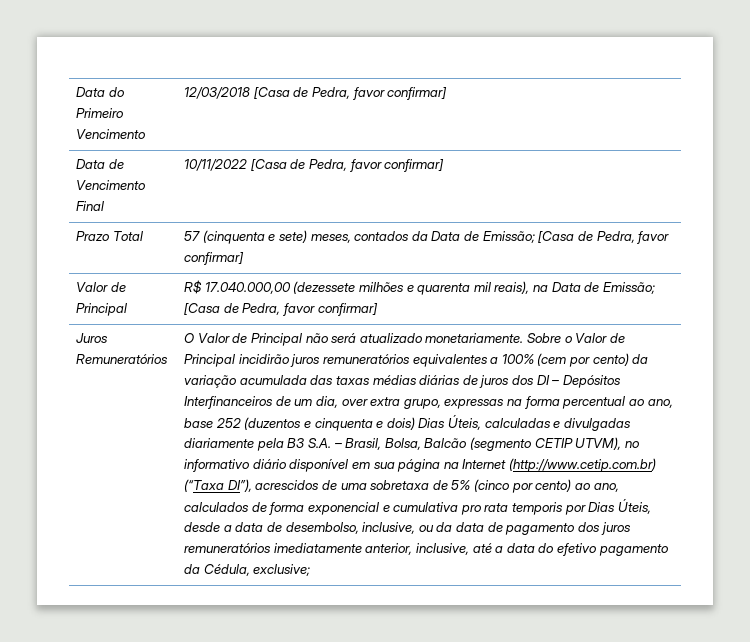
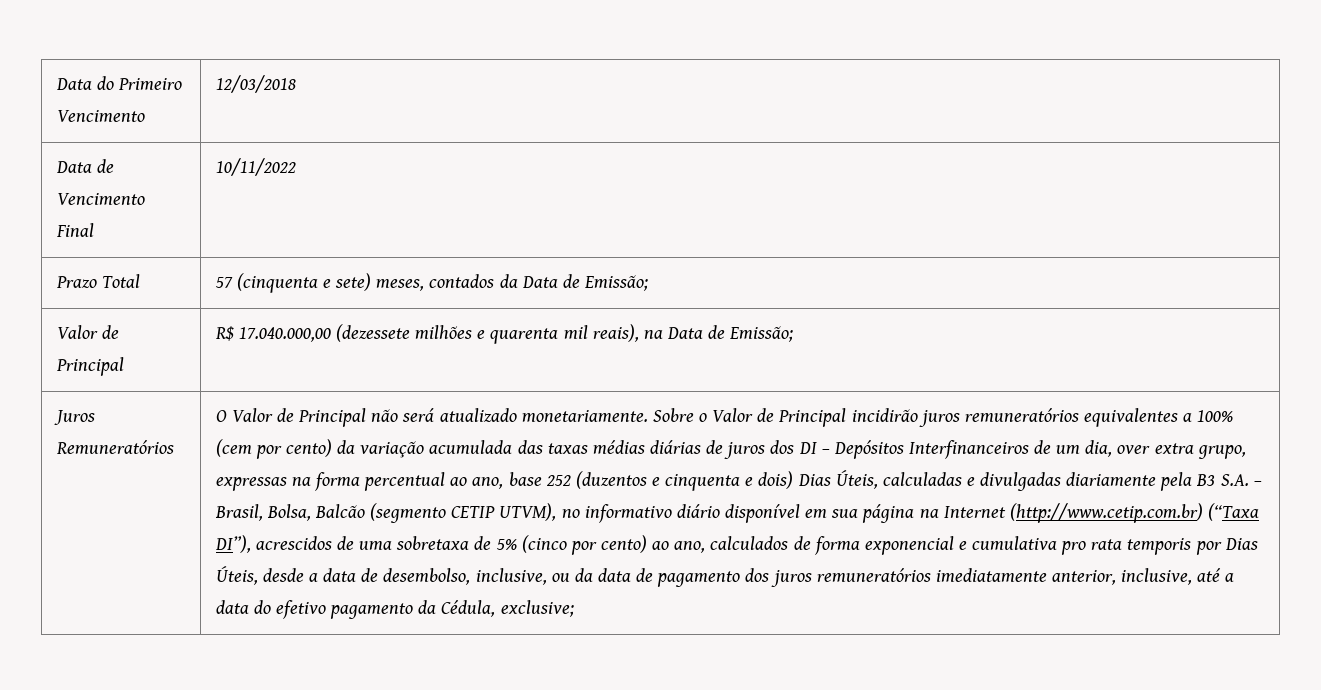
- Data do Primeiro Vencimento | 12/03/2018 [Casa de Pedra, favor confirmar]
+ Data do Primeiro Vencimento | 12/03/2018
- Data de Vencimento Final | 10/11/2022 [Casa de Pedra, favor confirmar]
+ Data de Vencimento Final | 10/11/2022
- Prazo Total | 57 (cinquenta e sete) meses, contados da Data de Emissão; [Casa de Pedra, favor confirmar]
+ Prazo Total | 57 (cinquenta e sete) meses, contados da Data de Emissão;
- Valor de Principal | R$ 17.040.000,00 (dezessete milhões e quarenta mil reais), na Data de Emissão; [Casa de Pedra, favor confirmar]
+ Valor de Principal | R$ 17.040.000,00 (dezessete milhões e quarenta mil reais), na Data de Emissão;

